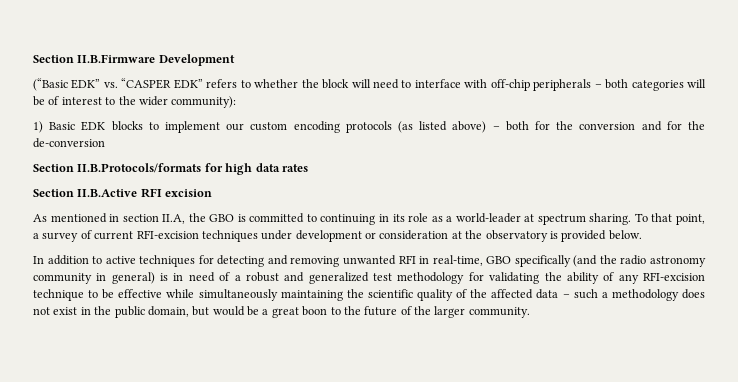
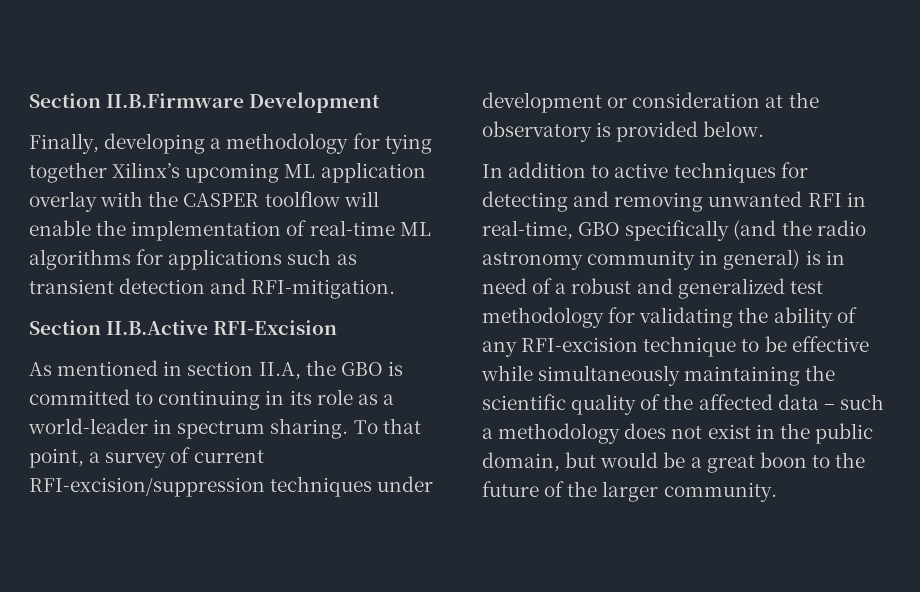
- (“Basic EDK” vs. “CASPER EDK” refers to whether the block will need to interface with off-chip peripherals – both categories will be of interest to the wider community):
- 1) Basic EDK blocks to implement our custom encoding protocols (as listed above) – both for the conversion and for the de-conversion
- Section II.B.Protocols/formats for high data rates
+ Finally, developing a methodology for tying together Xilinx’s upcoming ML application overlay with the CASPER toolflow will enable the implementation of real-time ML algorithms for applications such as transient detection and RFI-mitigation.
- Section II.B.Active RFI excision
+ Section II.B.Active RFI-Excision
- As mentioned in section II.A, the GBO is committed to continuing in its role as a world-leader at spectrum sharing.
+ As mentioned in section II.A, the GBO is committed to continuing in its role as a world-leader in spectrum sharing.
- To that point, a survey of current RFI-excision techniques under development or consideration at the observatory is provided below.
+ To that point, a survey of current RFI-excision/suppression techniques under development or consideration at the observatory is provided below.

